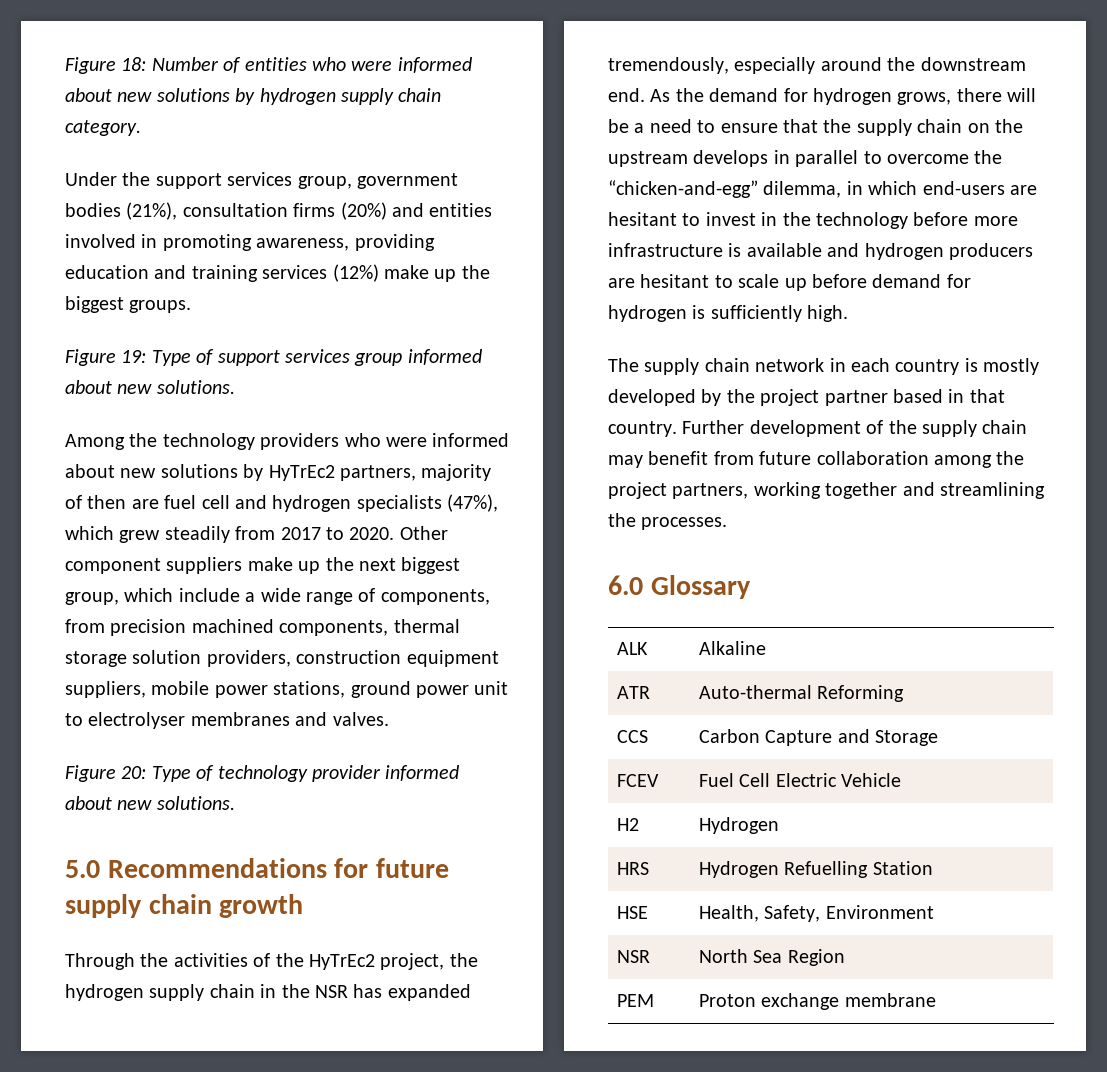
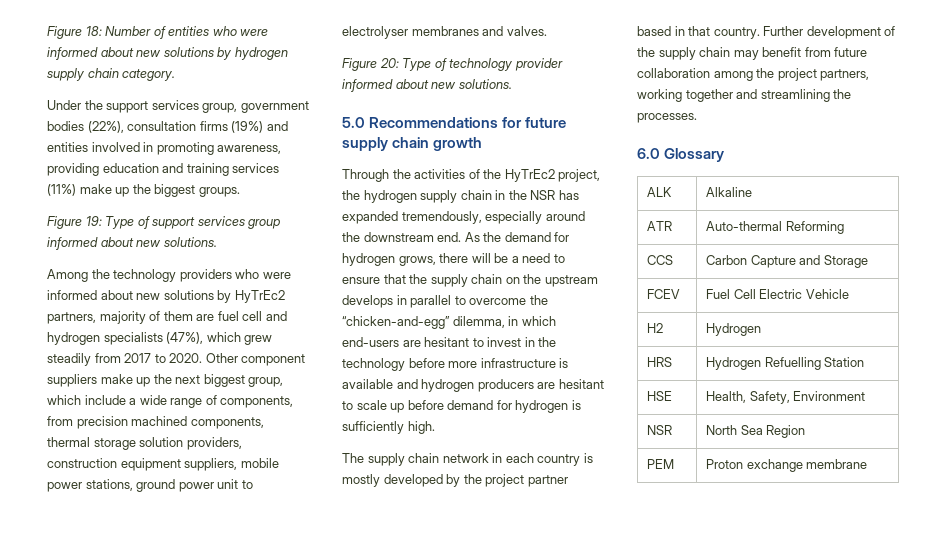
- Under the support services group, government bodies (21%), consultation firms (20%) and entities involved in promoting awareness, providing education and training services (12%) make up the biggest groups.
+ Under the support services group, government bodies (22%), consultation firms (19%) and entities involved in promoting awareness, providing education and training services (11%) make up the biggest groups.
- Among the technology providers who were informed about new solutions by HyTrEc2 partners, majority of then are fuel cell and hydrogen specialists (47%), which grew steadily from 2017 to 2020.
+ Among the technology providers who were informed about new solutions by HyTrEc2 partners, majority of them are fuel cell and hydrogen specialists (47%), which grew steadily from 2017 to 2020.

